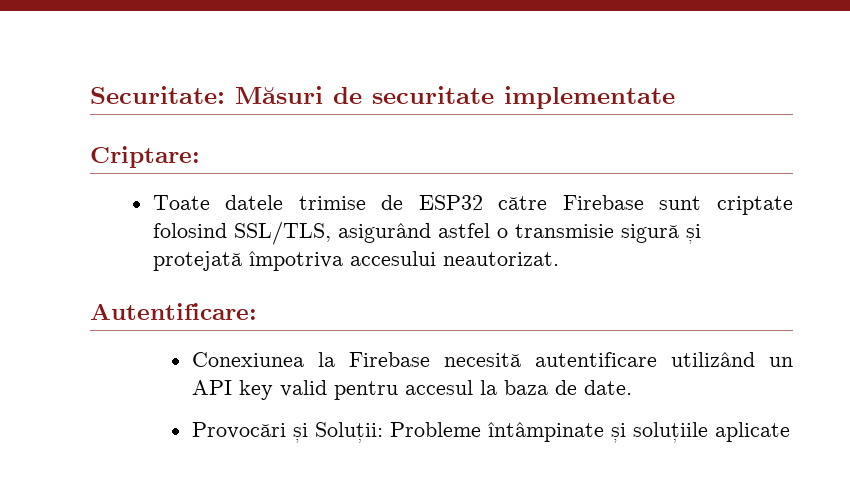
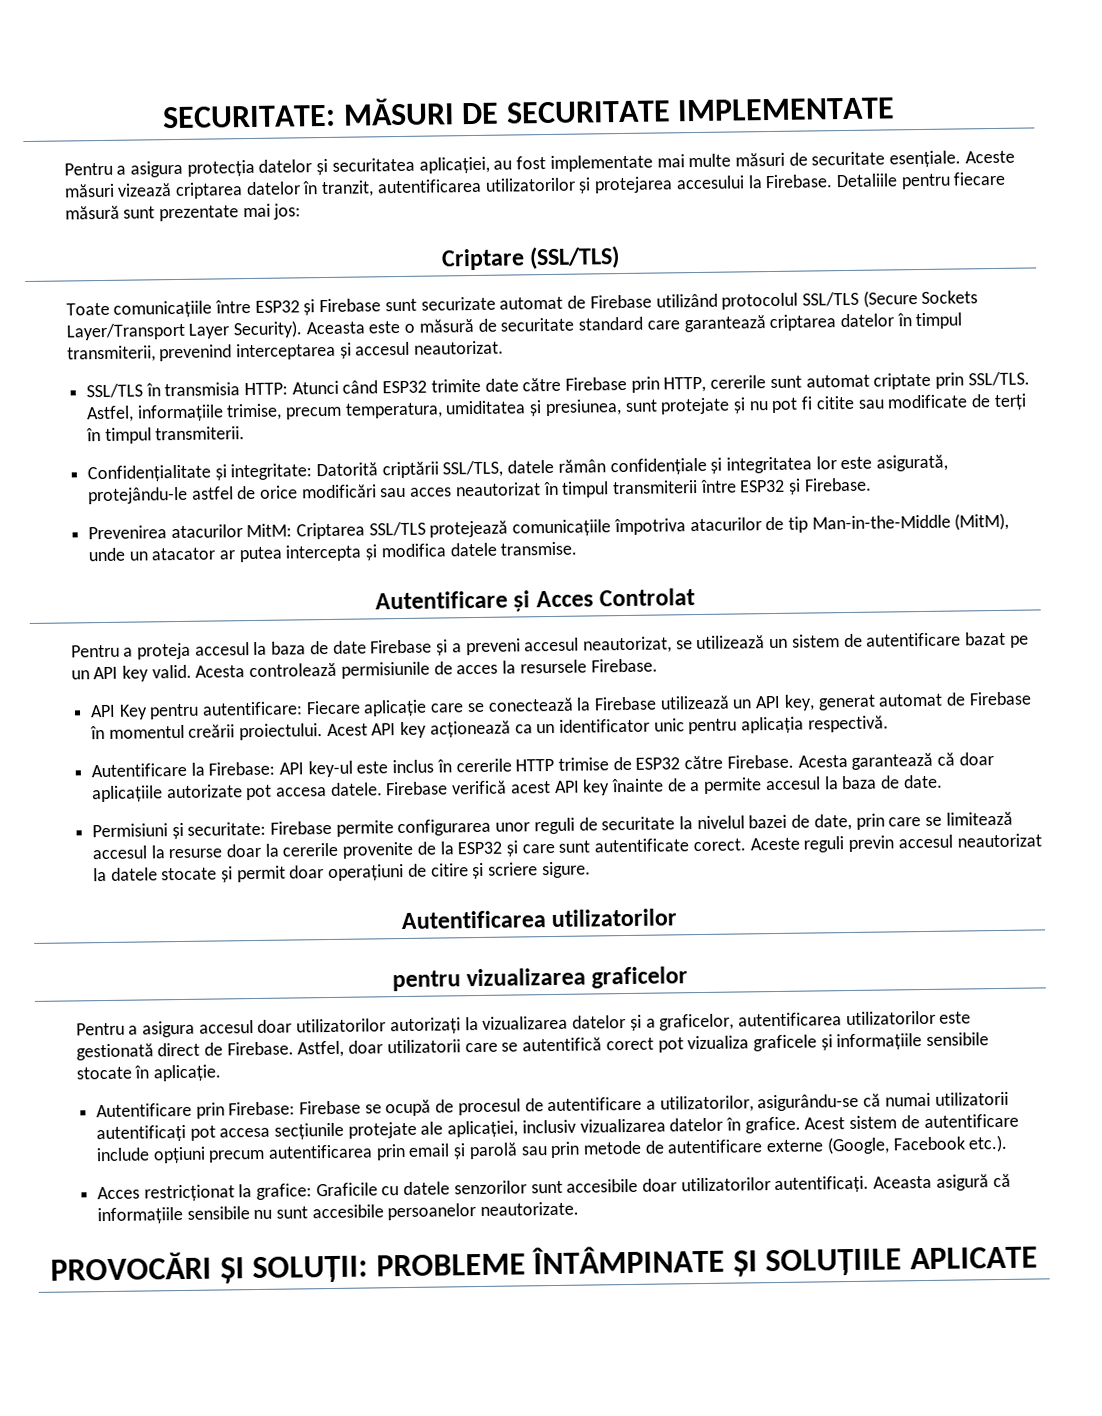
- Securitate: Măsuri de securitate implementate
- Criptare:
- Toate datele trimise de ESP32 către Firebase sunt criptate folosind SSL/TLS, asigurând astfel o transmisie sigură și protejată împotriva accesului neautorizat.
- Autentificare:
- Conexiunea la Firebase necesită autentificare utilizând un API key valid pentru accesul la baza de date.
+ SECURITATE: MĂSURI DE SECURITATE IMPLEMENTATE
+ Pentru a asigura protecția datelor și securitatea aplicației, au fost implementate mai multe măsuri de securitate esențiale. Aceste măsuri vizează criptarea datelor în tranzit, autentificarea utilizatorilor și protejarea accesului la Firebase. Detaliile pentru fiecare măsură sunt prezentate mai jos:
+ Criptare (SSL/TLS)
+ Toate comunicațiile între ESP32 și Firebase sunt securizate automat de Firebase utilizând protocolul SSL/TLS (Secure Sockets Layer/Transport Layer Security). Aceasta este o măsură de securitate standard care garantează criptarea datelor în timpul transmiterii, prevenind interceptarea și accesul neautorizat.
+ SSL/TLS în transmisia HTTP: Atunci când ESP32 trimite date către Firebase prin HTTP, cererile sunt automat criptate prin SSL/TLS. Astfel, informațiile trimise, precum temperatura, umiditatea și presiunea, sunt protejate și nu pot fi citite sau modificate de terți în timpul transmiterii.
+ Confidențialitate și integritate: Datorită criptării SSL/TLS, datele rămân confidențiale și integritatea lor este asigurată, protejându-le astfel de orice modificări sau acces neautorizat în timpul transmiterii între ESP32 și Firebase.
+ Prevenirea atacurilor MitM: Criptarea SSL/TLS protejează comunicațiile împotriva atacurilor de tip Man-in-the-Middle (MitM), unde un atacator ar putea intercepta și modifica datele transmise.
+ Autentificare și Acces Controlat
+ Pentru a proteja accesul la baza de date Firebase și a preveni accesul neautorizat, se utilizează un sistem de autentificare bazat pe un API key valid. Acesta controlează permisiunile de acces la resursele Firebase.
+ API Key pentru autentificare: Fiecare aplicație care se conectează la Firebase utilizează un API key, generat automat de Firebase în momentul creării proiectului. Acest API key acționează ca un identificator unic pentru aplicația respectivă.
+ Autentificare la Firebase: API key-ul este inclus în cererile HTTP trimise de ESP32 către Firebase. Acesta garantează că doar aplicațiile autorizate pot accesa datele. Firebase verifică acest API key înainte de a permite accesul la baza de date.
- Provocări și Soluții: Probleme întâmpinate și soluțiile aplicate
+ Permisiuni și securitate: Firebase permite configurarea unor reguli de securitate la nivelul bazei de date, prin care se limitează accesul la resurse doar la cererile provenite de la ESP32 și care sunt autentificate corect. Aceste reguli previn accesul neautorizat la datele stocate și permit doar operațiuni de citire și scriere sigure.
+ Autentificarea utilizatorilor
+ pentru vizualizarea graficelor
+ Pentru a asigura accesul doar utilizatorilor autorizați la vizualizarea datelor și a graficelor, autentificarea utilizatorilor este gestionată direct de Firebase. Astfel, doar utilizatorii care se autentifică corect pot vizualiza graficele și informațiile sensibile stocate în aplicație.
+ Autentificare prin Firebase: Firebase se ocupă de procesul de autentificare a utilizatorilor, asigurându-se că numai utilizatorii autentificați pot accesa secțiunile protejate ale aplicației, inclusiv vizualizarea datelor în grafice. Acest sistem de autentificare include opțiuni precum autentificarea prin email și parolă sau prin metode de autentificare externe (Google, Facebook etc.).
+ Acces restricționat la grafice: Graficile cu datele senzorilor sunt accesibile doar utilizatorilor autentificați. Aceasta asigură că informațiile sensibile nu sunt accesibile persoanelor neautorizate.
+ PROVOCĂRI ȘI SOLUȚII: PROBLEME ÎNTÂMPINATE ȘI SOLUȚIILE APLICATE

